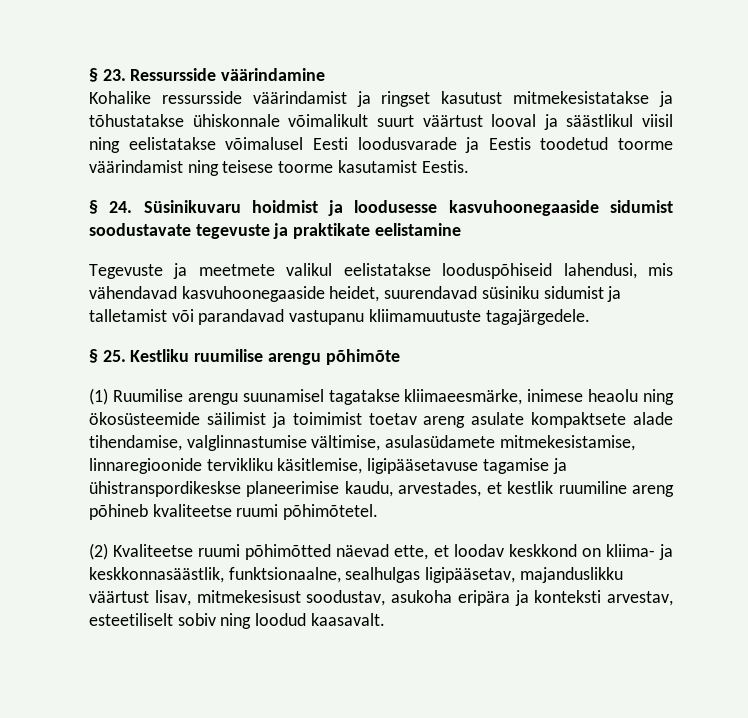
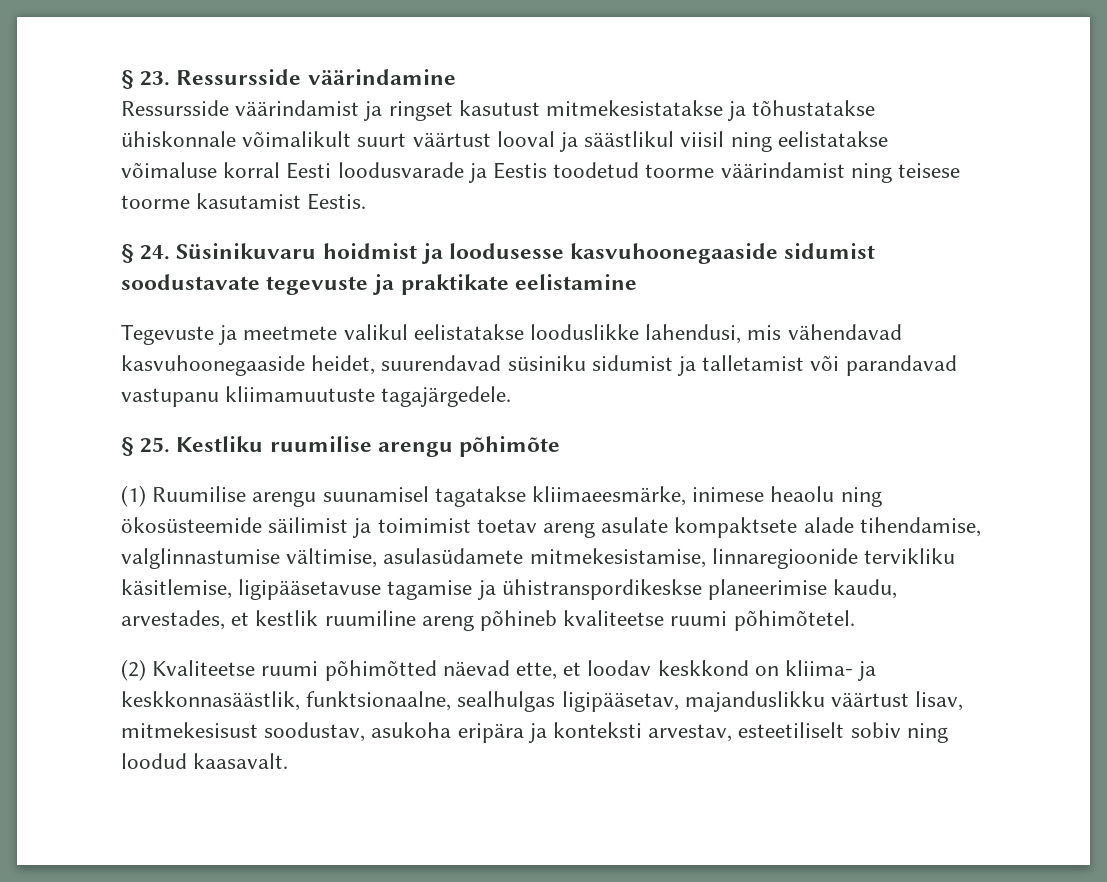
- Kohalike ressursside väärindamist ja ringset kasutust mitmekesistatakse ja tõhustatakse ühiskonnale võimalikult suurt väärtust looval ja säästlikul viisil ning eelistatakse võimalusel Eesti loodusvarade ja Eestis toodetud toorme väärindamist ning teisese toorme kasutamist Eestis.
+ Ressursside väärindamist ja ringset kasutust mitmekesistatakse ja tõhustatakse ühiskonnale võimalikult suurt väärtust looval ja säästlikul viisil ning eelistatakse võimaluse korral Eesti loodusvarade ja Eestis toodetud toorme väärindamist ning teisese toorme kasutamist Eestis.
- Tegevuste ja meetmete valikul eelistatakse looduspõhiseid lahendusi, mis vähendavad kasvuhoonegaaside heidet, suurendavad süsiniku sidumist ja talletamist või parandavad vastupanu kliimamuutuste tagajärgedele.
+ Tegevuste ja meetmete valikul eelistatakse looduslikke lahendusi, mis vähendavad kasvuhoonegaaside heidet, suurendavad süsiniku sidumist ja talletamist või parandavad vastupanu kliimamuutuste tagajärgedele.

